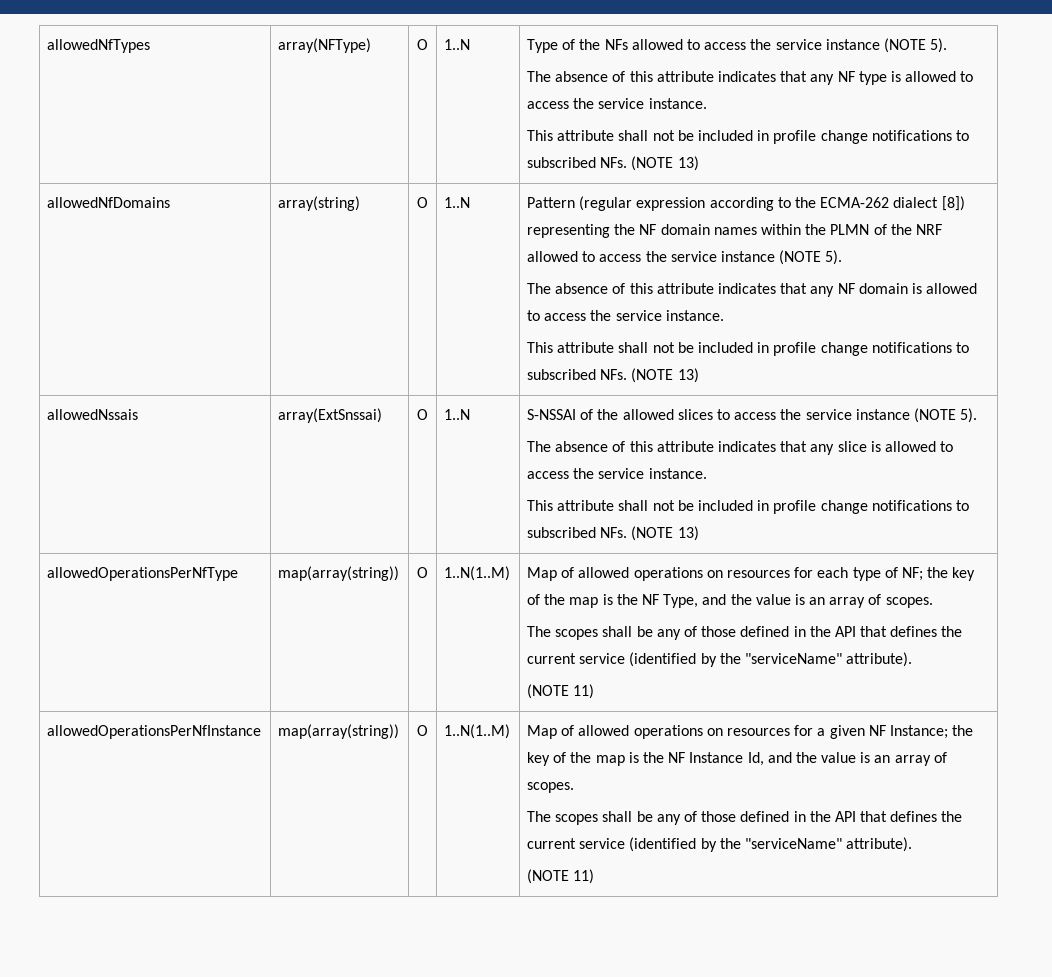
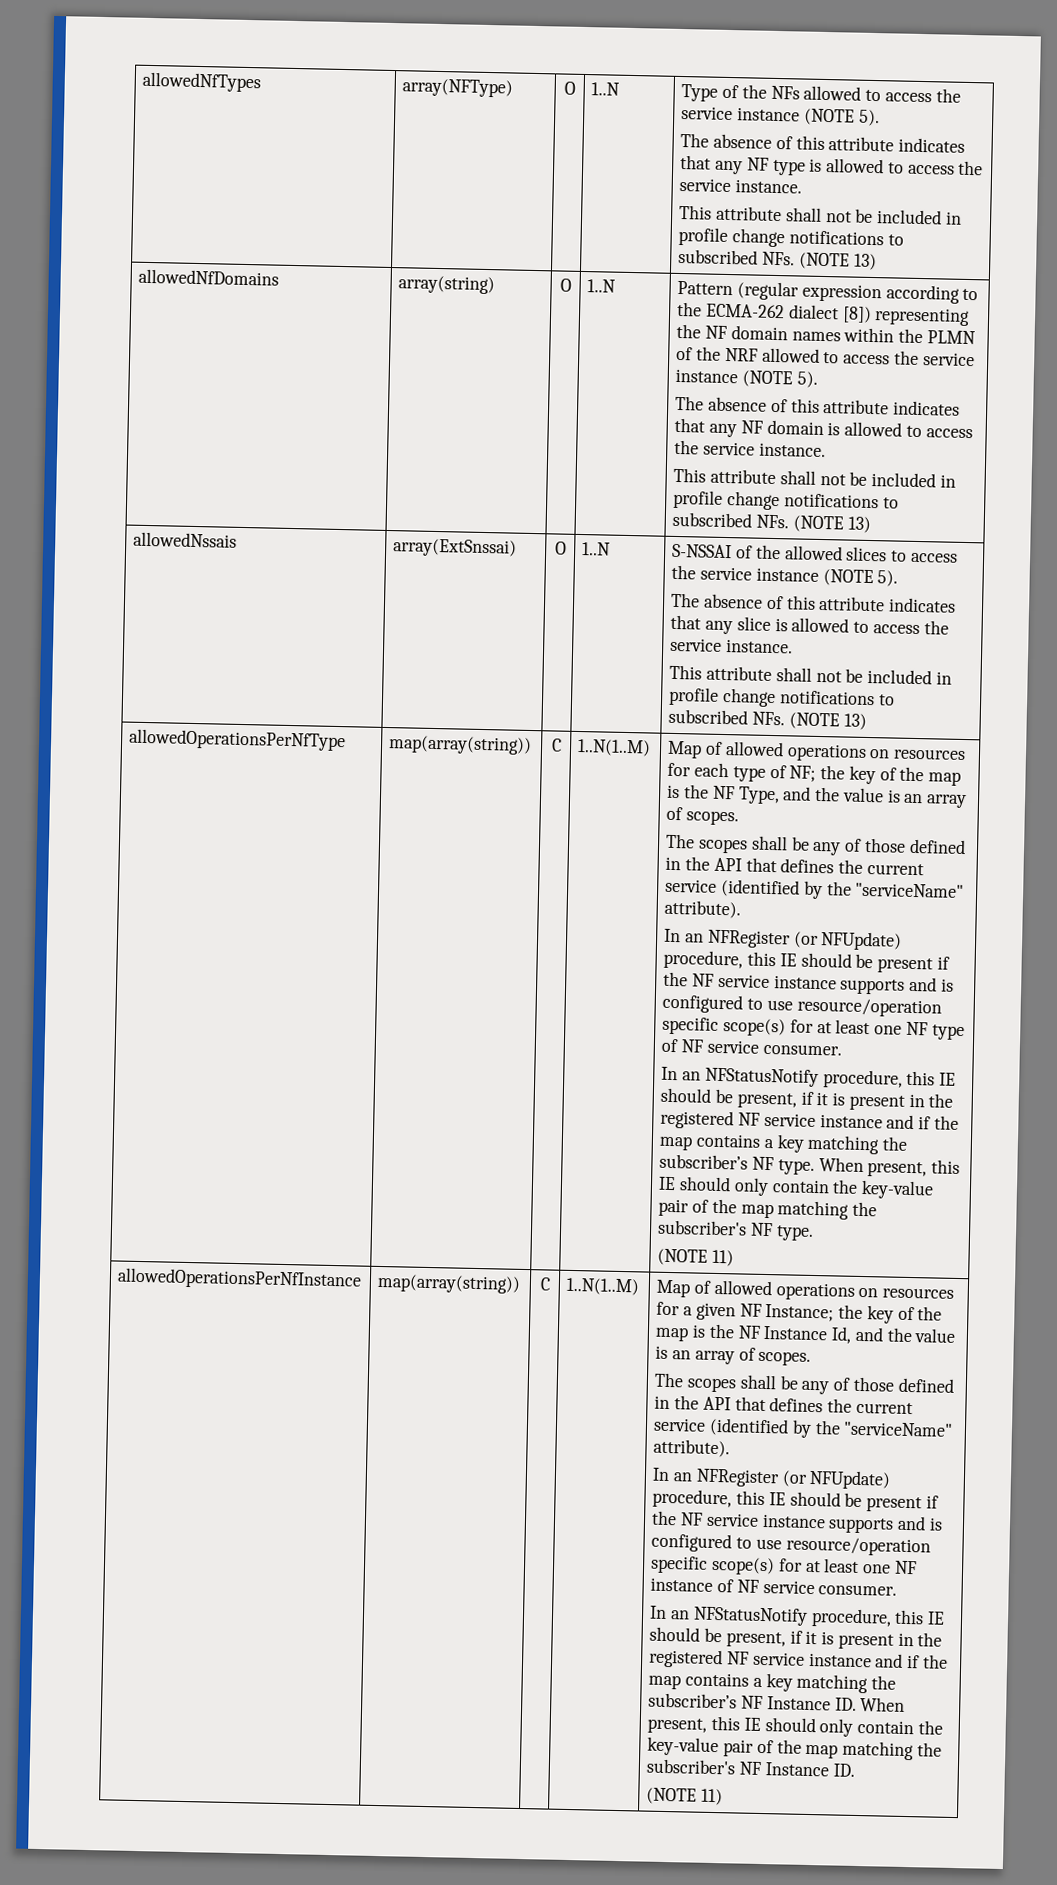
- allowedOperationsPerNfType | map(array(string)) | O
+ allowedOperationsPerNfType | map(array(string)) | C
+ In an NFRegister (or NFUpdate) procedure, this IE should be present if the NF service instance supports and is configured to use resource/operation specific scope(s) for at least one NF type of NF service consumer.
+ In an NFStatusNotify procedure, this IE should be present, if it is present in the registered NF service instance and if the map contains a key matching the subscriber’s NF type. When present, this IE should only contain the key-value pair of the map matching the subscriber's NF type.
- allowedOperationsPerNfInstance | map(array(string)) | O
+ allowedOperationsPerNfInstance | map(array(string)) | C
+ In an NFRegister (or NFUpdate) procedure, this IE should be present if the NF service instance supports and is configured to use resource/operation specific scope(s) for at least one NF instance of NF service consumer.
+ In an NFStatusNotify procedure, this IE should be present, if it is present in the registered NF service instance and if the map contains a key matching the subscriber’s NF Instance ID. When present, this IE should only contain the key-value pair of the map matching the subscriber's NF Instance ID.

